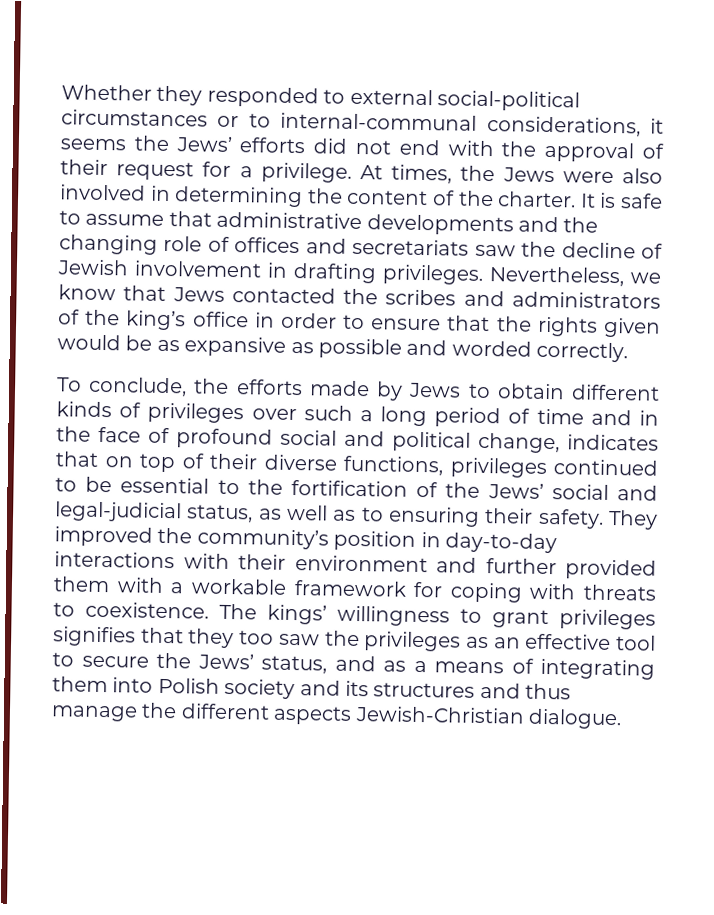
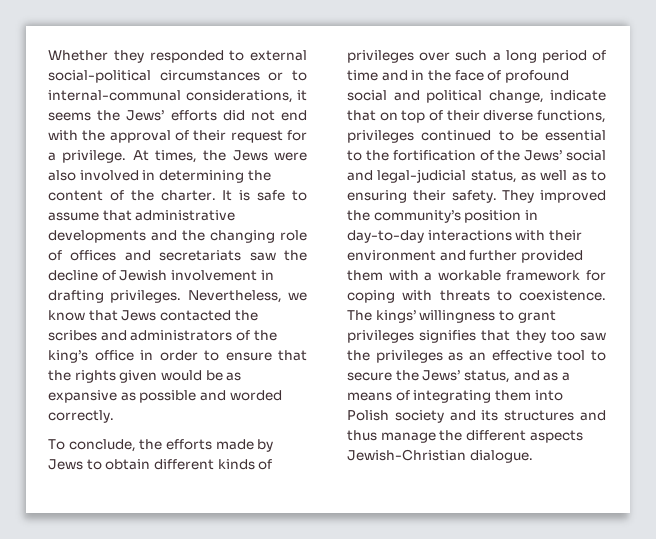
- To conclude, the efforts made by Jews to obtain different kinds of privileges over such a long period of time and in the face of profound social and political change, indicates that on top of their diverse functions, privileges continued to be essential to the fortification of the Jews’ social and legal-judicial status, as well as to ensuring their safety.
+ To conclude, the efforts made by Jews to obtain different kinds of privileges over such a long period of time and in the face of profound social and political change, indicate that on top of their diverse functions, privileges continued to be essential to the fortification of the Jews’ social and legal-judicial status, as well as to ensuring their safety.

